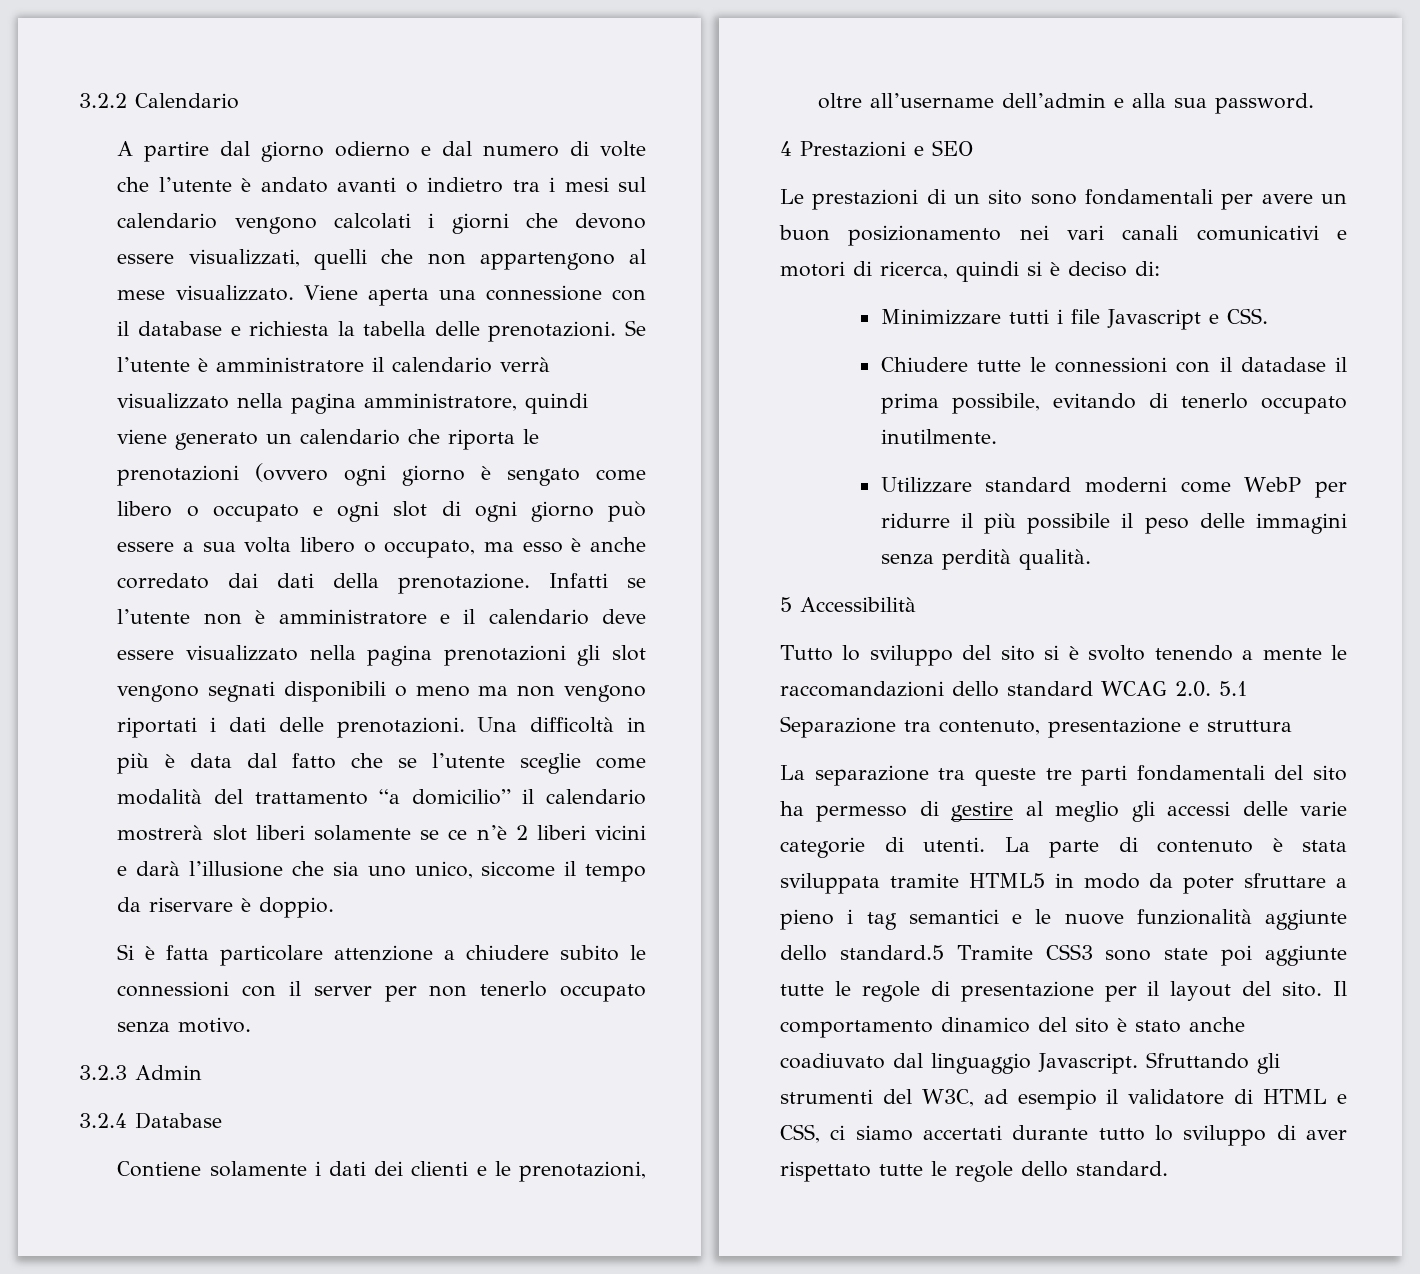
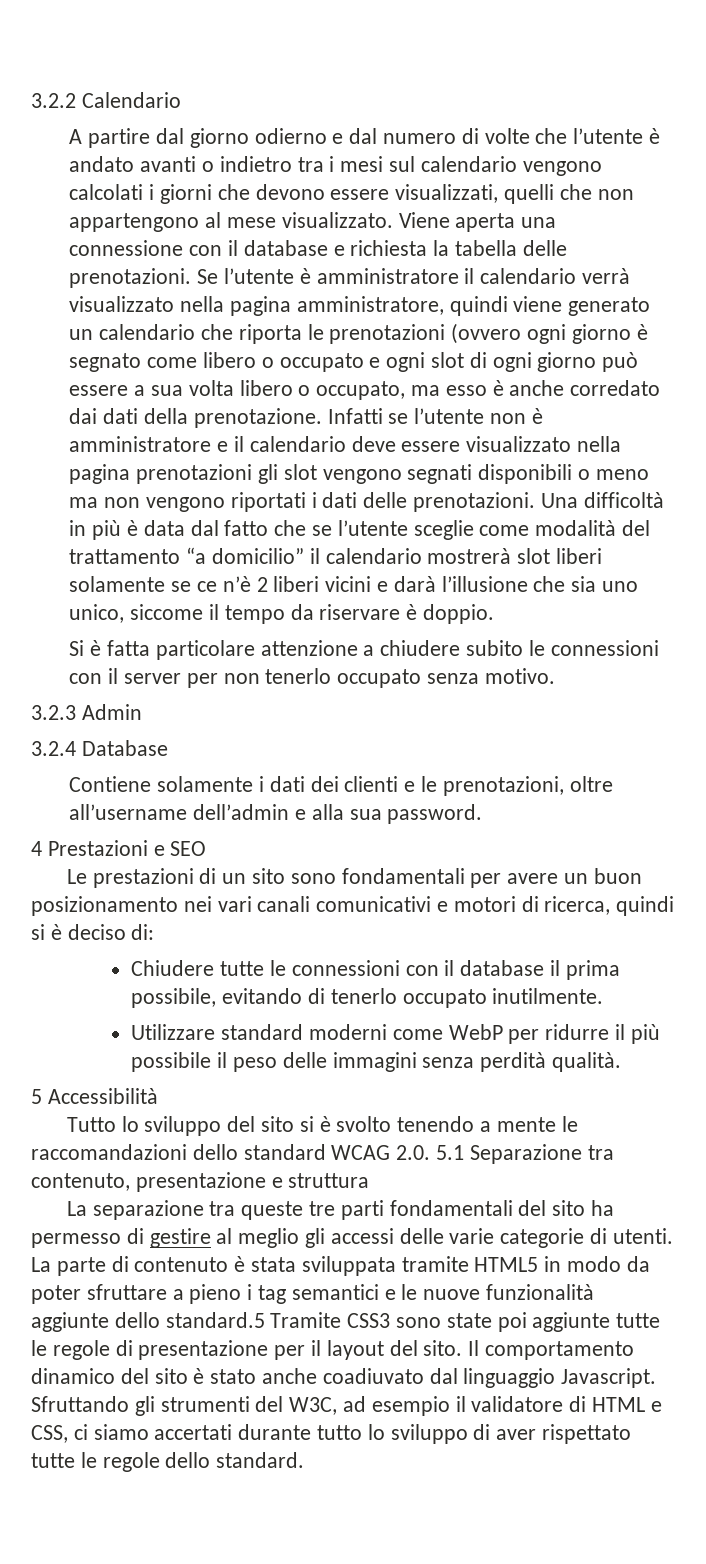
- Se l’utente è amministratore il calendario verrà visualizzato nella pagina amministratore, quindi viene generato un calendario che riporta le prenotazioni (ovvero ogni giorno è sengato come libero o occupato e ogni slot di ogni giorno può essere a sua volta libero o occupato, ma esso è anche corredato dai dati della prenotazione.
+ Se l’utente è amministratore il calendario verrà visualizzato nella pagina amministratore, quindi viene generato un calendario che riporta le prenotazioni (ovvero ogni giorno è segnato come libero o occupato e ogni slot di ogni giorno può essere a sua volta libero o occupato, ma esso è anche corredato dai dati della prenotazione.
- Minimizzare tutti i file Javascript e CSS.
- Chiudere tutte le connessioni con il datadase il prima possibile, evitando di tenerlo occupato inutilmente.
+ Chiudere tutte le connessioni con il database il prima possibile, evitando di tenerlo occupato inutilmente.

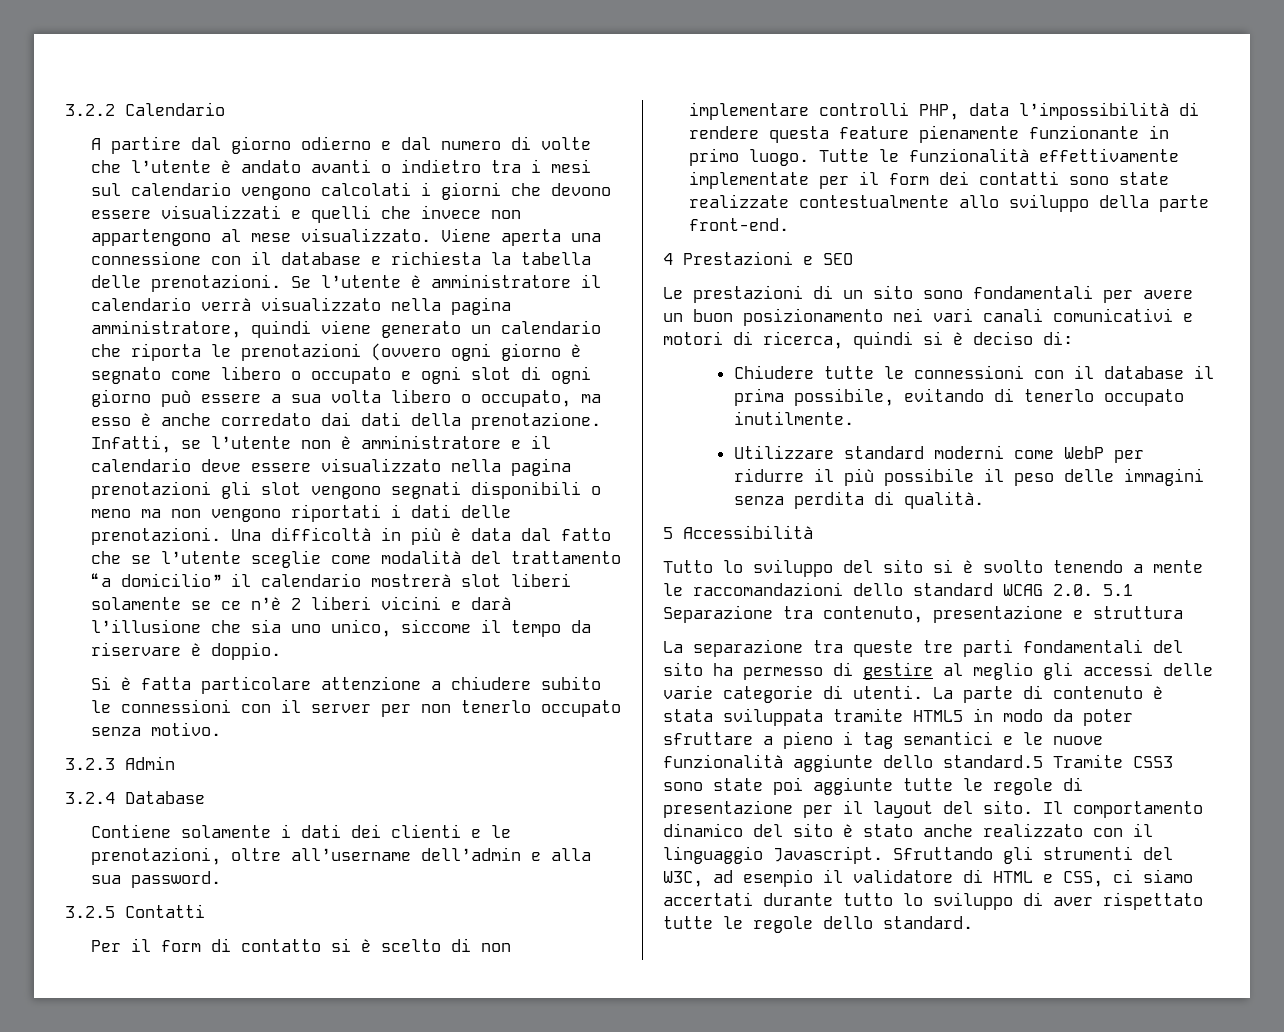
- A partire dal giorno odierno e dal numero di volte che l’utente è andato avanti o indietro tra i mesi sul calendario vengono calcolati i giorni che devono essere visualizzati, quelli che non appartengono al mese visualizzato.
+ A partire dal giorno odierno e dal numero di volte che l’utente è andato avanti o indietro tra i mesi sul calendario vengono calcolati i giorni che devono essere visualizzati e quelli che invece non appartengono al mese visualizzato.
- Infatti se l’utente non è amministratore e il calendario deve essere visualizzato nella pagina prenotazioni gli slot vengono segnati disponibili o meno ma non vengono riportati i dati delle prenotazioni.
+ Infatti, se l’utente non è amministratore e il calendario deve essere visualizzato nella pagina prenotazioni gli slot vengono segnati disponibili o meno ma non vengono riportati i dati delle prenotazioni.
+ 3.2.5 Contatti
+ Per il form di contatto si è scelto di non implementare controlli PHP, data l’impossibilità di rendere questa feature pienamente funzionante in primo luogo. Tutte le funzionalità effettivamente implementate per il form dei contatti sono state realizzate contestualmente allo sviluppo della parte front-end.
- Utilizzare standard moderni come WebP per ridurre il più possibile il peso delle immagini senza perdità qualità.
+ Utilizzare standard moderni come WebP per ridurre il più possibile il peso delle immagini senza perdita di qualità.
- Il comportamento dinamico del sito è stato anche coadiuvato dal linguaggio Javascript.
+ Il comportamento dinamico del sito è stato anche realizzato con il linguaggio Javascript.

